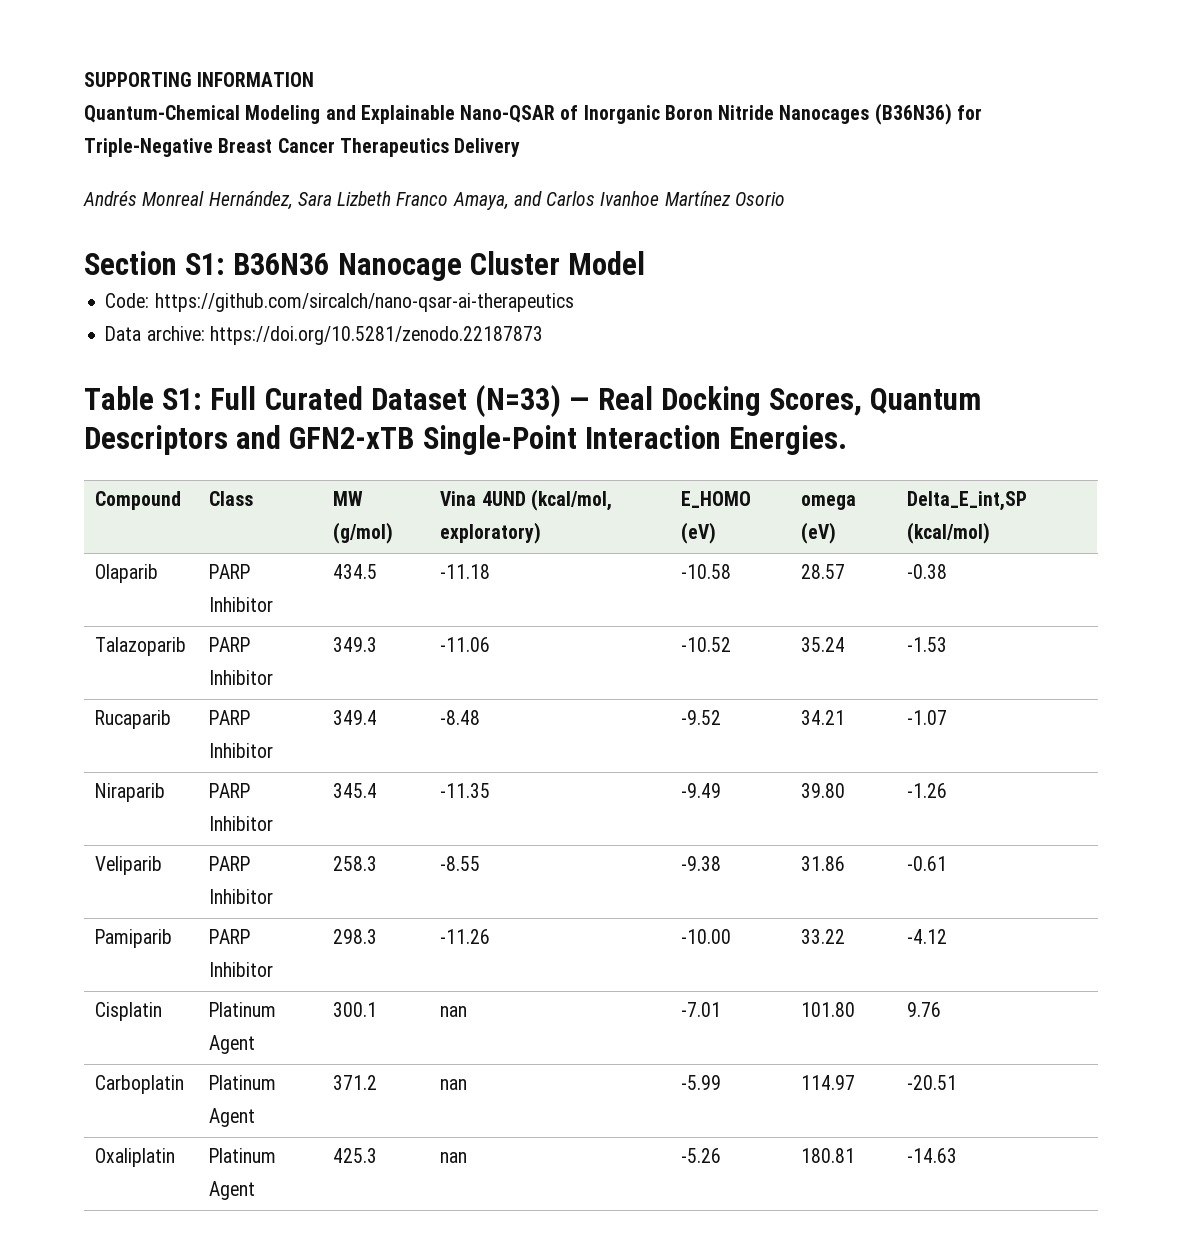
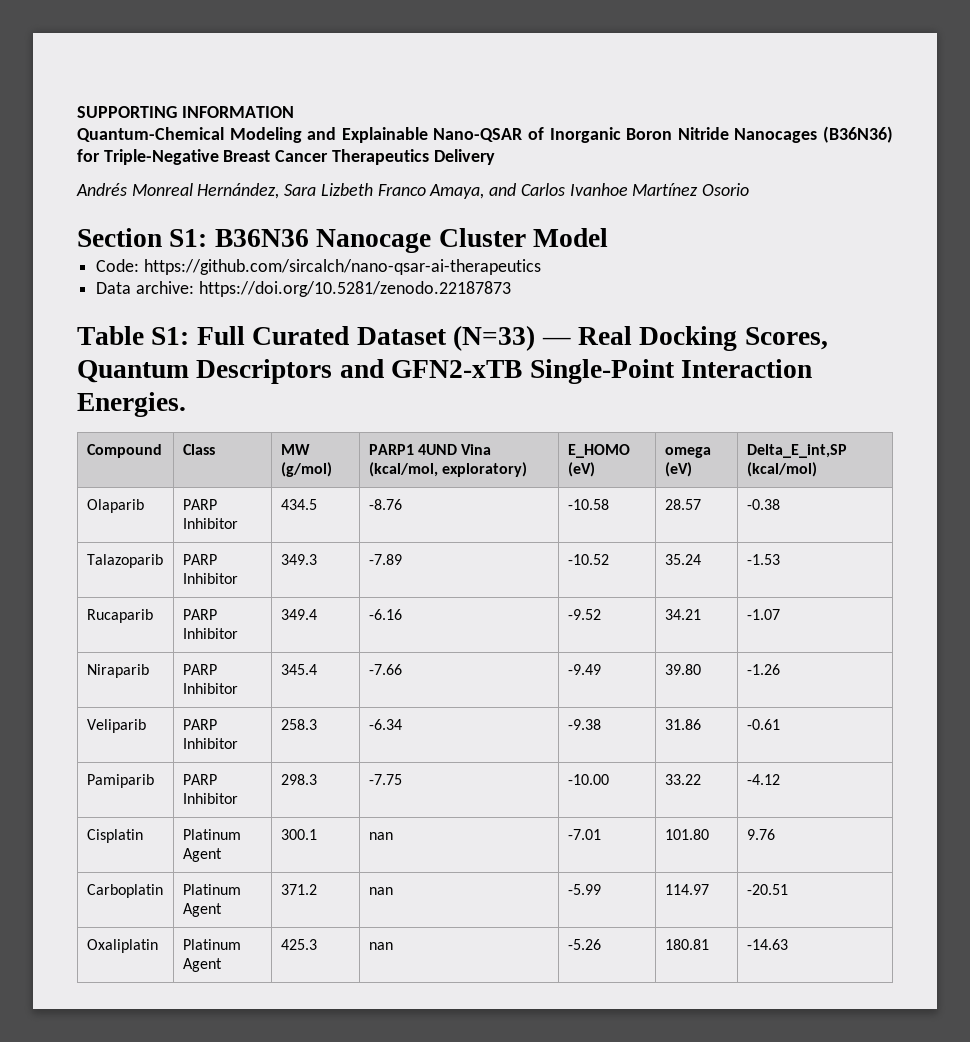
- Compound | Class | MW (g/mol) | Vina 4UND (kcal/mol, exploratory) | E_HOMO (eV) | omega (eV) | Delta_E_int,SP (kcal/mol)
+ Compound | Class | MW (g/mol) | PARP1 4UND Vina (kcal/mol, exploratory) | E_HOMO (eV) | omega (eV) | Delta_E_int,SP (kcal/mol)
- Olaparib | PARP Inhibitor | 434.5 | -11.18 | -10.58 | 28.57 | -0.38
+ Olaparib | PARP Inhibitor | 434.5 | -8.76 | -10.58 | 28.57 | -0.38
- Talazoparib | PARP Inhibitor | 349.3 | -11.06 | -10.52 | 35.24 | -1.53
+ Talazoparib | PARP Inhibitor | 349.3 | -7.89 | -10.52 | 35.24 | -1.53
- Rucaparib | PARP Inhibitor | 349.4 | -8.48 | -9.52 | 34.21 | -1.07
+ Rucaparib | PARP Inhibitor | 349.4 | -6.16 | -9.52 | 34.21 | -1.07
- Niraparib | PARP Inhibitor | 345.4 | -11.35 | -9.49 | 39.80 | -1.26
+ Niraparib | PARP Inhibitor | 345.4 | -7.66 | -9.49 | 39.80 | -1.26
- Veliparib | PARP Inhibitor | 258.3 | -8.55 | -9.38 | 31.86 | -0.61
+ Veliparib | PARP Inhibitor | 258.3 | -6.34 | -9.38 | 31.86 | -0.61
- Pamiparib | PARP Inhibitor | 298.3 | -11.26 | -10.00 | 33.22 | -4.12
+ Pamiparib | PARP Inhibitor | 298.3 | -7.75 | -10.00 | 33.22 | -4.12

